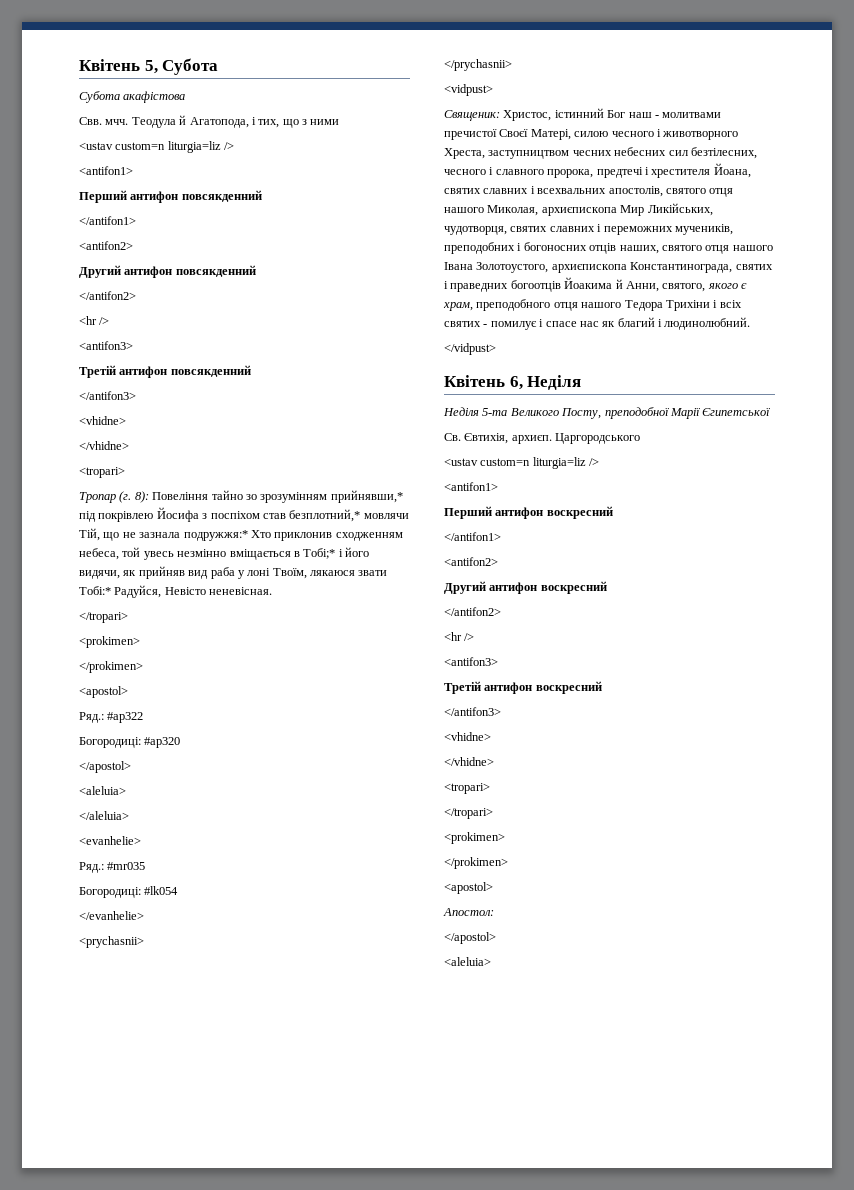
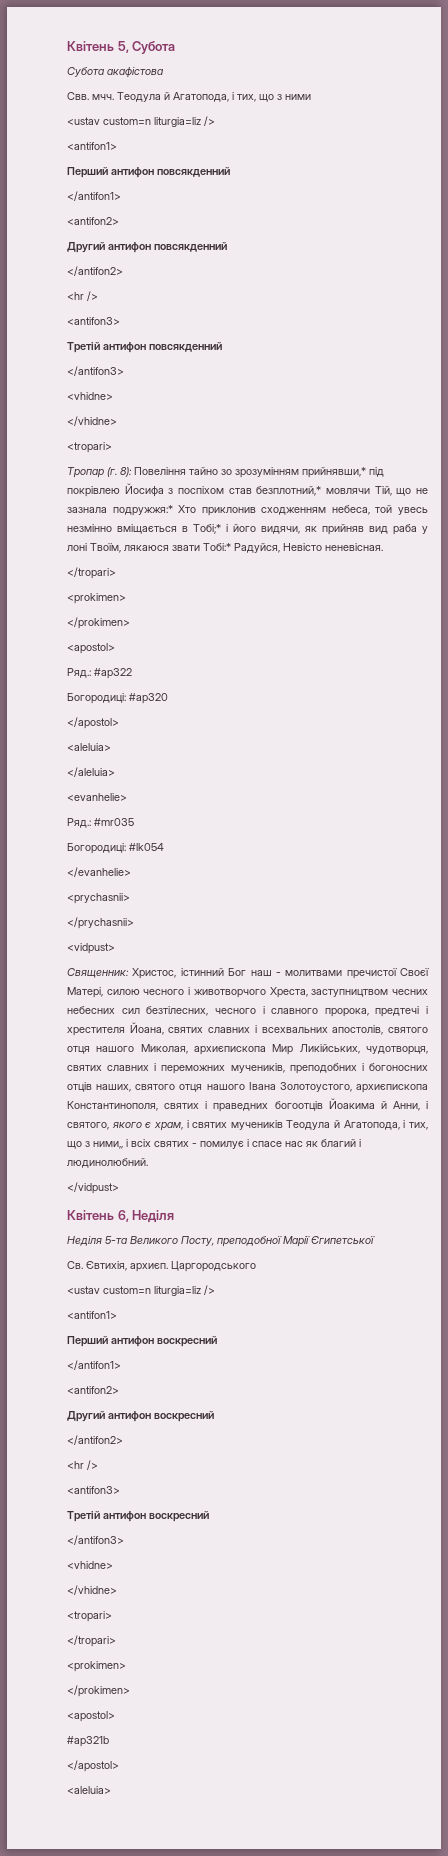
- Священик:
+ Священник:
- Христос, істинний Бог наш - молитвами пречистої Своєї Матері, силою чесного і животворного Хреста, заступництвом чесних небесних сил безтілесних, чесного і славного пророка, предтечі і хрестителя Йоана, святих славних і всехвальних апостолів, святого отця нашого Миколая, архиєпископа Мир Ликійських, чудотворця, святих славних і переможних мучеників, преподобних і богоносних отців наших, святого отця нашого Івана Золотоустого, архиєпископа Константинограда, святих і праведних богоотців Йоакима й Анни, святого, якого є храм, преподобного отця нашого Тедора Трихіни і всіх святих - помилує і спасе нас як благий і людинолюбний.
+ Христос, істинний Бог наш - молитвами пречистої Своєї Матері, силою чесного і животворчого Хреста, заступництвом чесних небесних сил безтілесних, чесного і славного пророка, предтечі і хрестителя Йоана, святих славних і всехвальних апостолів, святого отця нашого Миколая, архиєпископа Мир Ликійських, чудотворця, святих славних і переможних мучеників, преподобних і богоносних отців наших, святого отця нашого Івана Золотоустого, архиєпископа Константинополя, святих і праведних богоотців Йоакима й Анни, і святого, якого є храм, і святих мучеників Теодула й Агатопода, і тих, що з ними,, і всіх святих - помилує і спасе нас як благий і людинолюбний.
- Апостол:
+ #ap321b

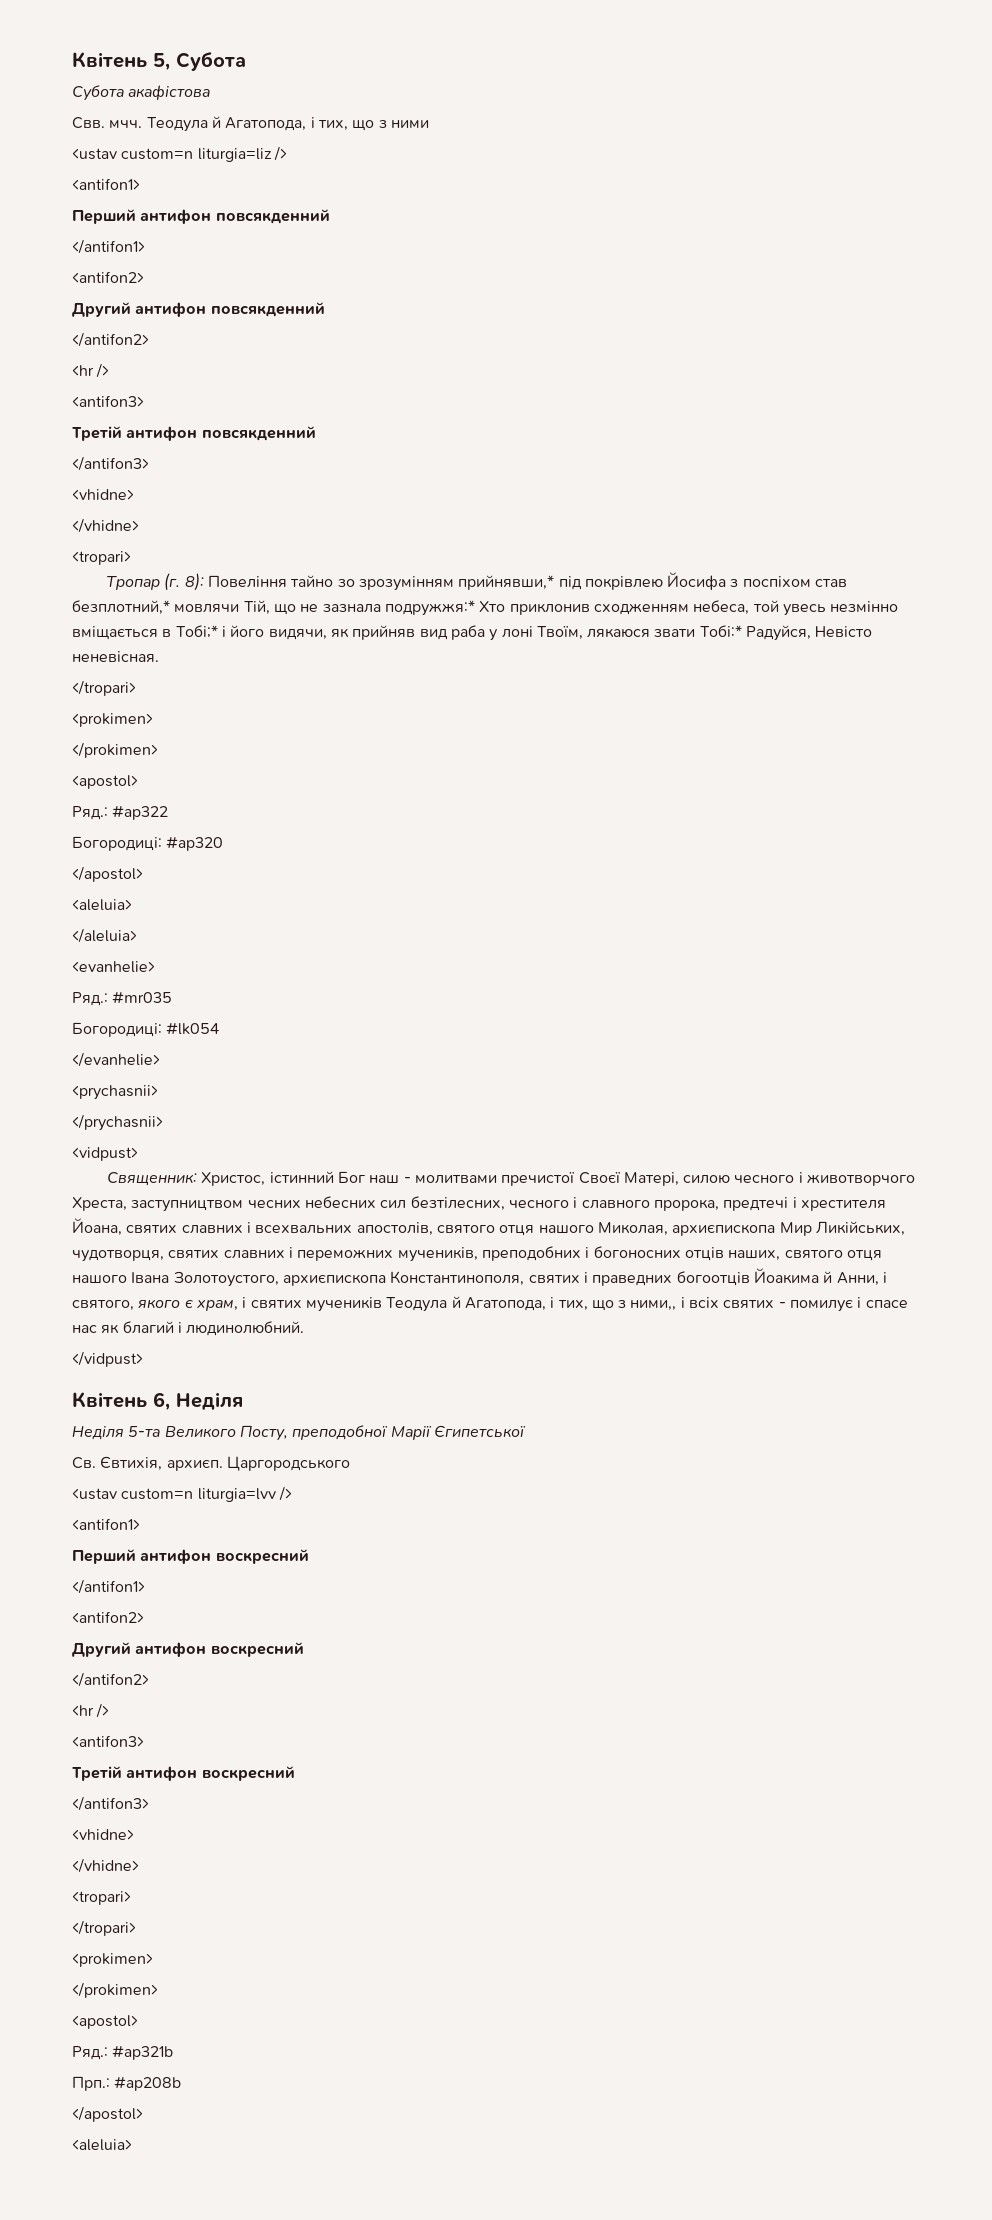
  Царгородського
- <ustav custom=n liturgia=liz />
+ <ustav custom=n liturgia=lvv />
- #ap321b
+ Ряд.: #ap321b
+ Прп.: #ap208b

